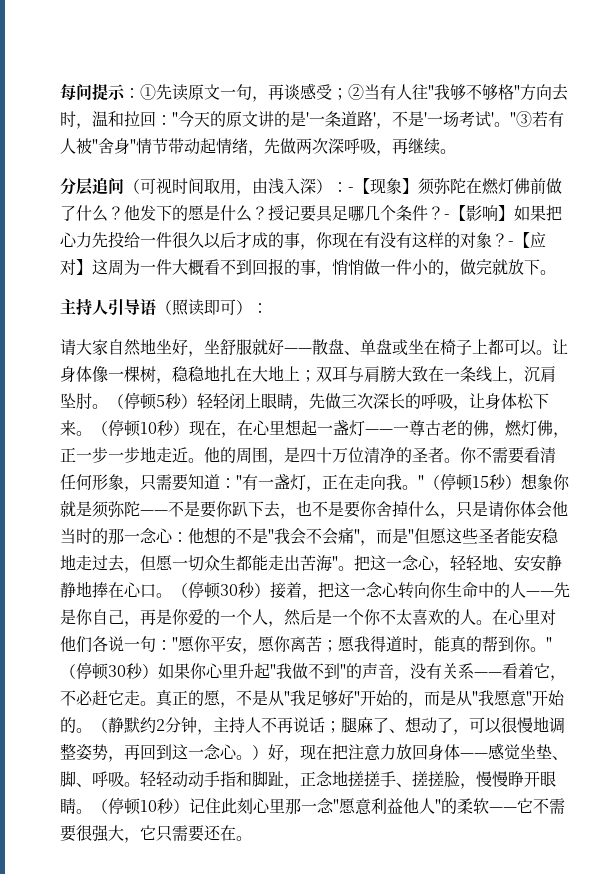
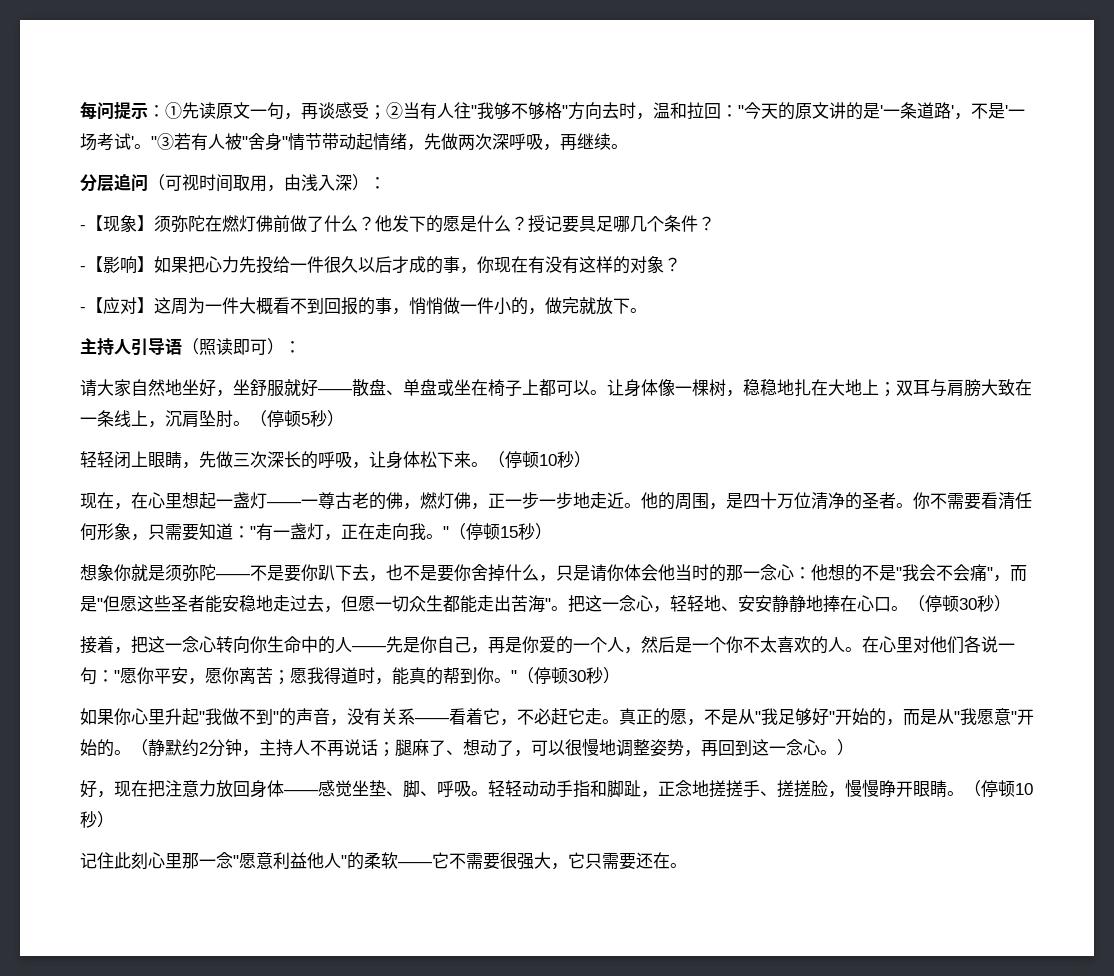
- 分层追问（可视时间取用，由浅入深）：-【现象】须弥陀在燃灯佛前做了什么？
+ 分层追问（可视时间取用，由浅入深）：
+ -【现象】须弥陀在燃灯佛前做了什么？
- 授记要具足哪几个条件？-【影响】如果把心力先投给一件很久以后才成的事，你现在有没有这样的对象？-【应对】这周为一件大概看不到回报的事，悄悄做一件小的，做完就放下。
+ 授记要具足哪几个条件？
+ -【影响】如果把心力先投给一件很久以后才成的事，你现在有没有这样的对象？
+ -【应对】这周为一件大概看不到回报的事，悄悄做一件小的，做完就放下。
- （停顿5秒）轻轻闭上眼睛，先做三次深长的呼吸，让身体松下来。（停顿10秒）现在，在心里想起一盏灯——一尊古老的佛，燃灯佛，正一步一步地走近。
+ （停顿5秒）
+ 轻轻闭上眼睛，先做三次深长的呼吸，让身体松下来。（停顿10秒）
+ 现在，在心里想起一盏灯——一尊古老的佛，燃灯佛，正一步一步地走近。
- "（停顿15秒）想象你就是须弥陀——不是要你趴下去，也不是要你舍掉什么，只是请你体会他当时的那一念心：他想的不是"我会不会痛"，而是"但愿这些圣者能安稳地走过去，但愿一切众生都能走出苦海"。
+ "（停顿15秒）
+ 想象你就是须弥陀——不是要你趴下去，也不是要你舍掉什么，只是请你体会他当时的那一念心：他想的不是"我会不会痛"，而是"但愿这些圣者能安稳地走过去，但愿一切众生都能走出苦海"。
- 把这一念心，轻轻地、安安静静地捧在心口。（停顿30秒）接着，把这一念心转向你生命中的人——先是你自己，再是你爱的一个人，然后是一个你不太喜欢的人。
+ 把这一念心，轻轻地、安安静静地捧在心口。（停顿30秒）
+ 接着，把这一念心转向你生命中的人——先是你自己，再是你爱的一个人，然后是一个你不太喜欢的人。
- "（停顿30秒）如果你心里升起"我做不到"的声音，没有关系——看着它，不必赶它走。
+ "（停顿30秒）
+ 如果你心里升起"我做不到"的声音，没有关系——看着它，不必赶它走。
- （静默约2分钟，主持人不再说话；腿麻了、想动了，可以很慢地调整姿势，再回到这一念心。）好，现在把注意力放回身体——感觉坐垫、脚、呼吸。
+ （静默约2分钟，主持人不再说话；腿麻了、想动了，可以很慢地调整姿势，再回到这一念心。）
+ 好，现在把注意力放回身体——感觉坐垫、脚、呼吸。
- 轻轻动动手指和脚趾，正念地搓搓手、搓搓脸，慢慢睁开眼睛。（停顿10秒）记住此刻心里那一念"愿意利益他人"的柔软——它不需要很强大，它只需要还在。
+ 轻轻动动手指和脚趾，正念地搓搓手、搓搓脸，慢慢睁开眼睛。（停顿10秒）
+ 记住此刻心里那一念"愿意利益他人"的柔软——它不需要很强大，它只需要还在。

